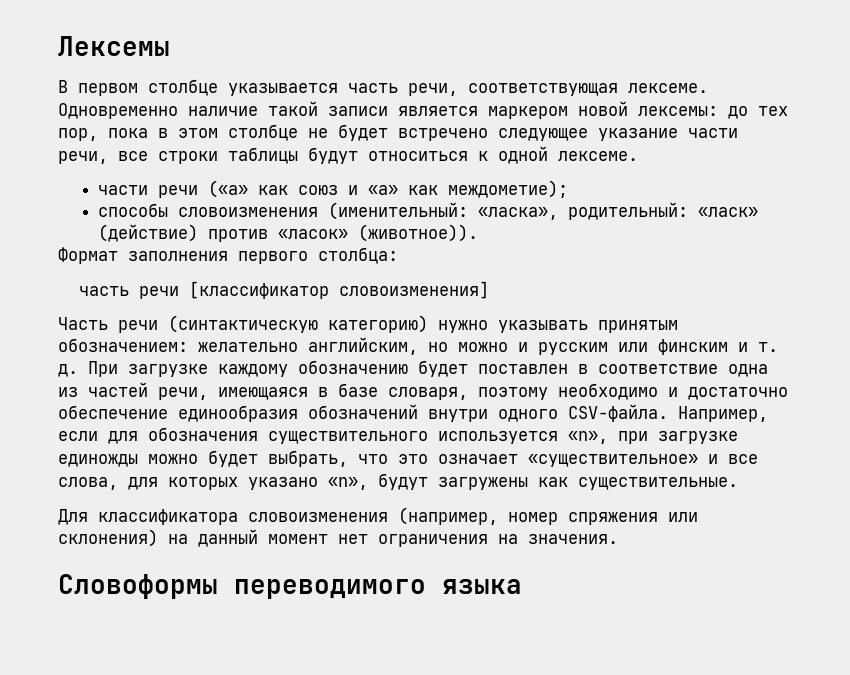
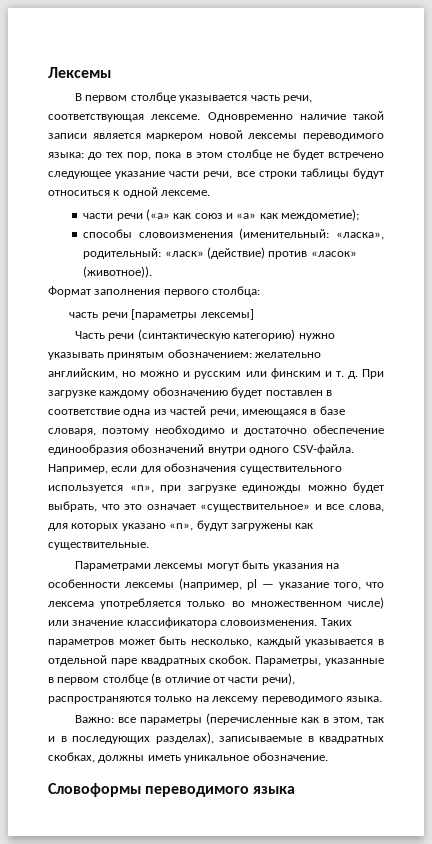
- Одновременно наличие такой записи является маркером новой лексемы: до тех пор, пока в этом столбце не будет встречено следующее указание части речи, все строки таблицы будут относиться к одной лексеме.
+ Одновременно наличие такой записи является маркером новой лексемы переводимого языка: до тех пор, пока в этом столбце не будет встречено следующее указание части речи, все строки таблицы будут относиться к одной лексеме.
- часть речи [классификатор словоизменения]
+ часть речи [параметры лексемы]
- Для классификатора словоизменения (например, номер спряжения или склонения) на данный момент нет ограничения на значения.
+ Параметрами лексемы могут быть указания на особенности лексемы (например, pl — указание того, что лексема употребляется только во множественном числе) или значение классификатора словоизменения. Таких параметров может быть несколько, каждый указывается в отдельной паре квадратных скобок. Параметры, указанные в первом столбце (в отличие от части речи), распространяются только на лексему переводимого языка.
+ Важно: все параметры (перечисленные как в этом, так и в последующих разделах), записываемые в квадратных скобках, должны иметь уникальное обозначение.

